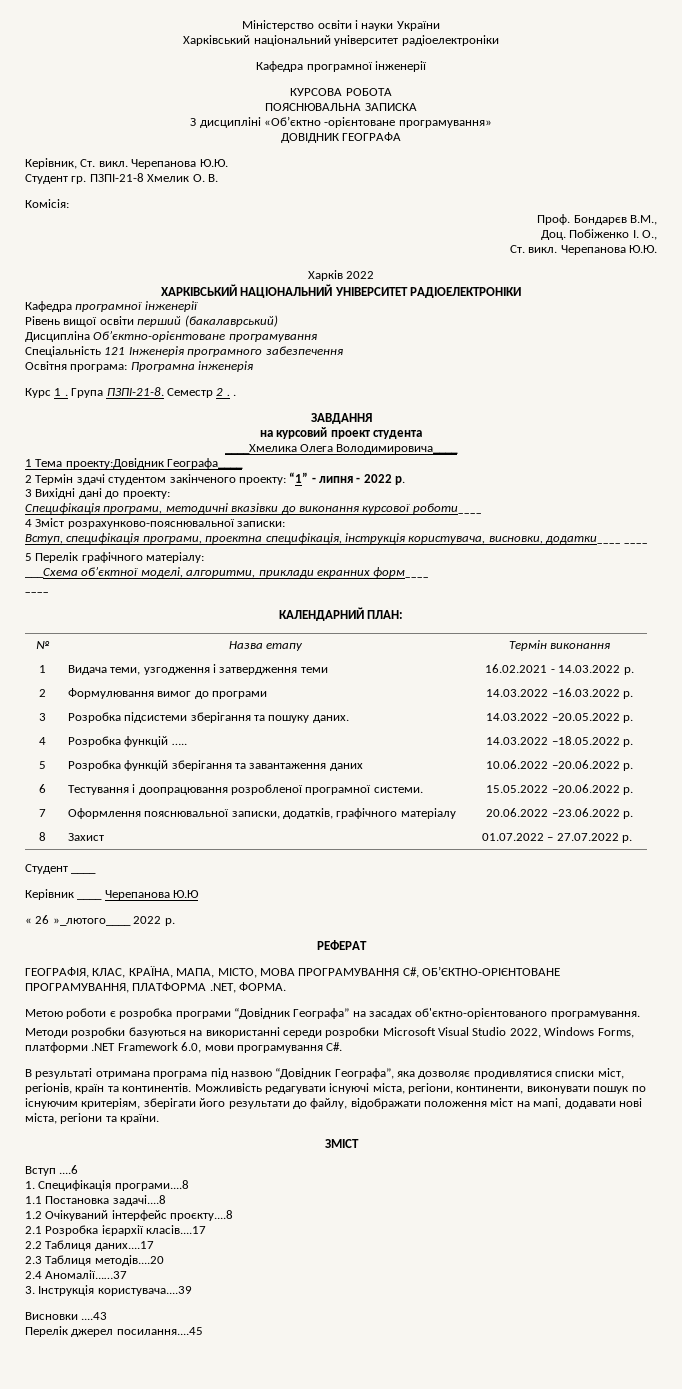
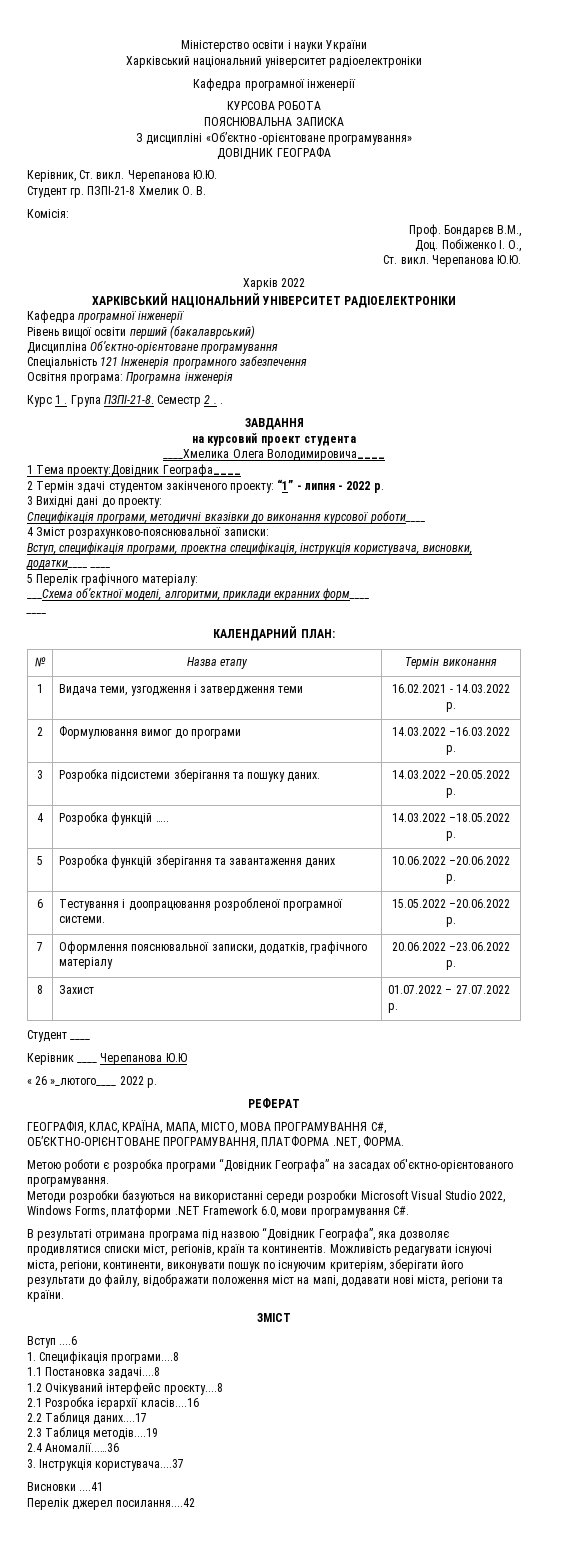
- 2.1 Розробка ієрархії класів....17
+ 2.1 Розробка ієрархії класів....16
- 2.3 Таблиця методів....20
+ 2.3 Таблиця методів....19
- 2.4 Аномалії...…37
+ 2.4 Аномалії...…36
- 3. Інструкція користувача....39
+ 3. Інструкція користувача....37
- Висновки ....43
+ Висновки ....41
- Перелік джерел посилання....45
+ Перелік джерел посилання....42

